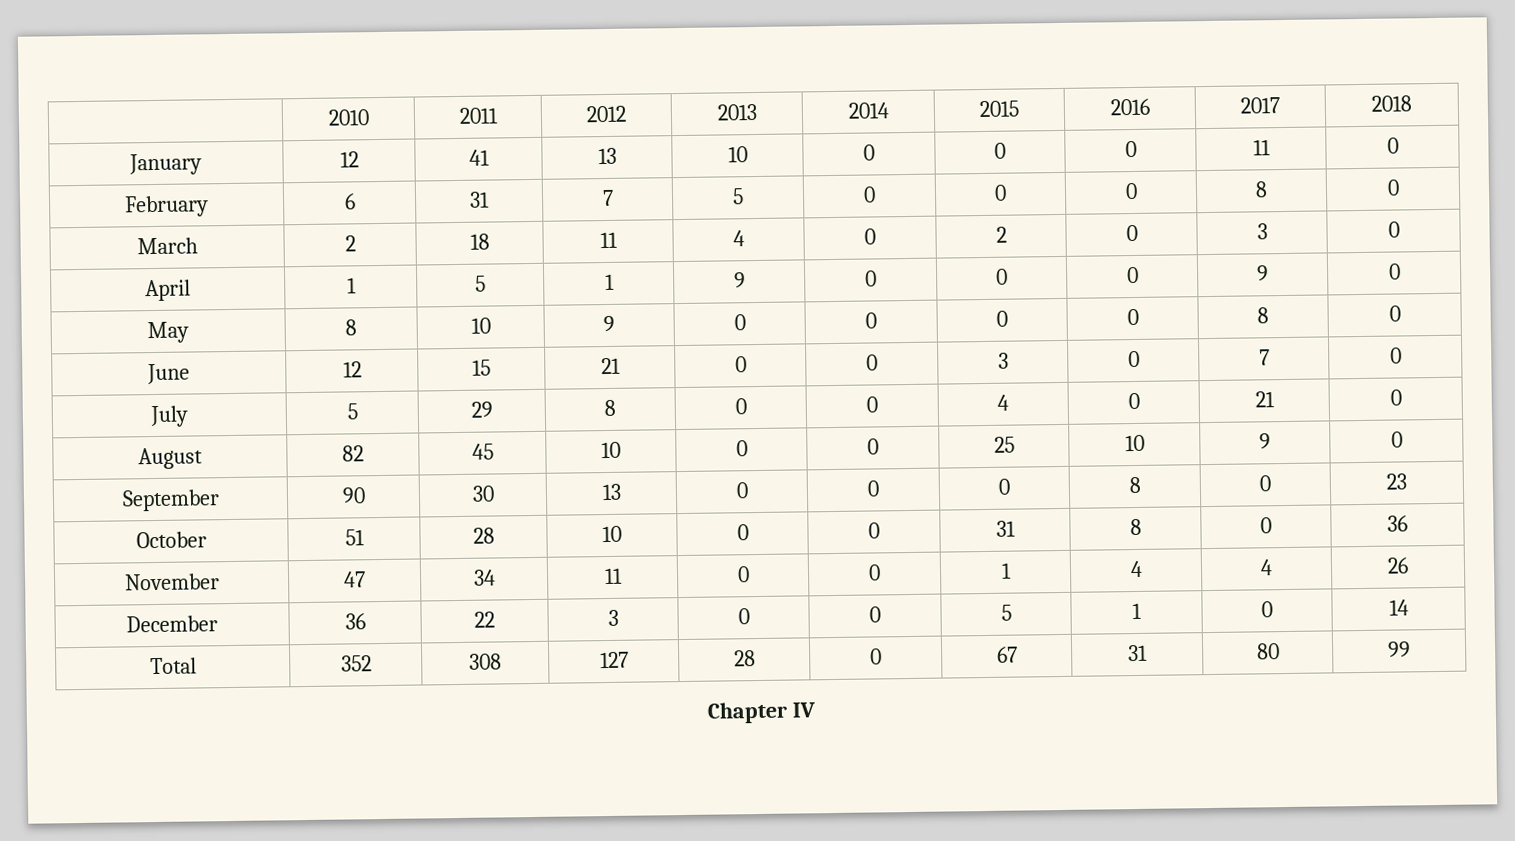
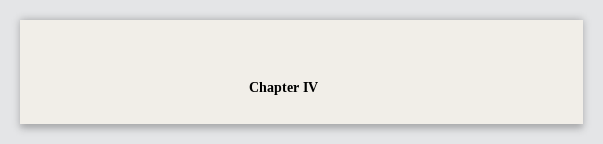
- | 2010 | 2011 | 2012 | 2013 | 2014 | 2015 | 2016 | 2017 | 2018
- January | 12 | 41 | 13 | 10 | 0 | 0 | 0 | 11 | 0
- February | 6 | 31 | 7 | 5 | 0 | 0 | 0 | 8 | 0
- March | 2 | 18 | 11 | 4 | 0 | 2 | 0 | 3 | 0
- April | 1 | 5 | 1 | 9 | 0 | 0 | 0 | 9 | 0
- May | 8 | 10 | 9 | 0 | 0 | 0 | 0 | 8 | 0
- June | 12 | 15 | 21 | 0 | 0 | 3 | 0 | 7 | 0
- July | 5 | 29 | 8 | 0 | 0 | 4 | 0 | 21 | 0
- August | 82 | 45 | 10 | 0 | 0 | 25 | 10 | 9 | 0
- September | 90 | 30 | 13 | 0 | 0 | 0 | 8 | 0 | 23
- October | 51 | 28 | 10 | 0 | 0 | 31 | 8 | 0 | 36
- November | 47 | 34 | 11 | 0 | 0 | 1 | 4 | 4 | 26
- December | 36 | 22 | 3 | 0 | 0 | 5 | 1 | 0 | 14
- Total | 352 | 308 | 127 | 28 | 0 | 67 | 31 | 80 | 99

